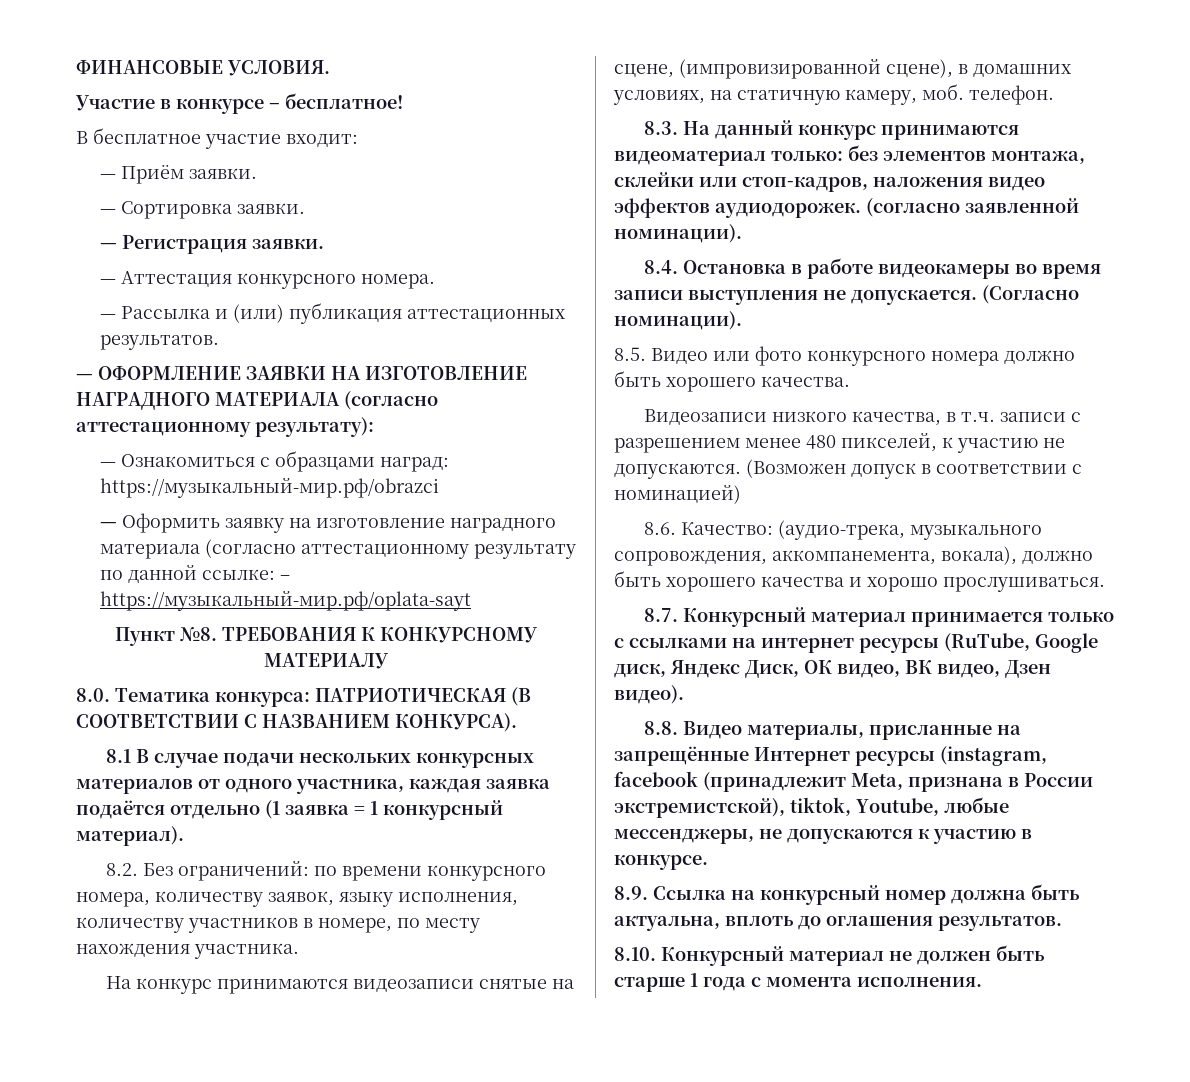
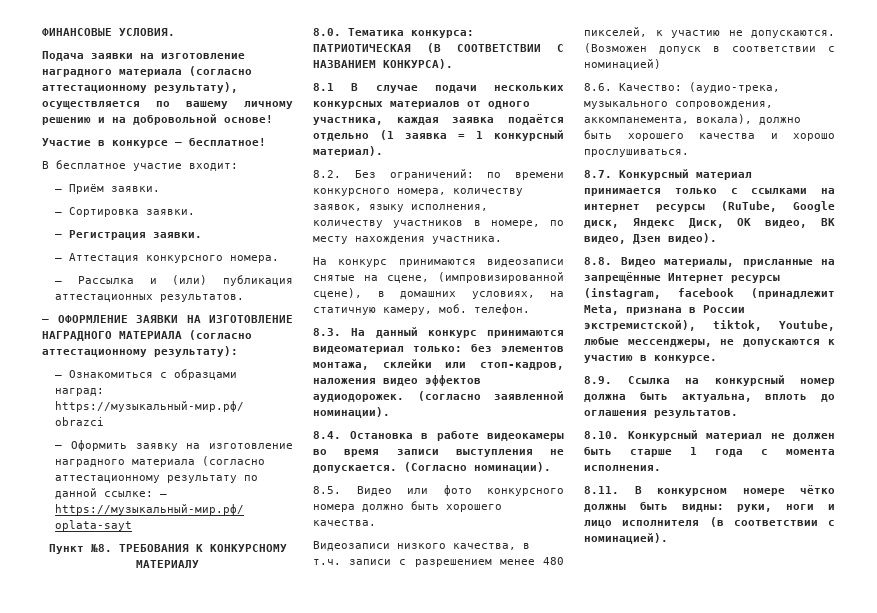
+ Подача заявки на изготовление наградного материала (согласно аттестационному результату), осуществляется по вашему личному решению и на добровольной основе!
+ 8.11. В конкурсном номере чётко должны быть видны: руки, ноги и лицо исполнителя (в соответствии с номинацией).

